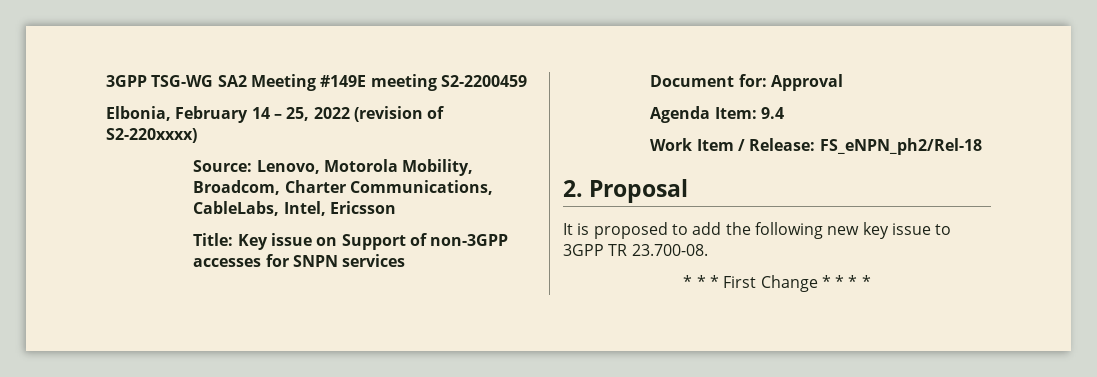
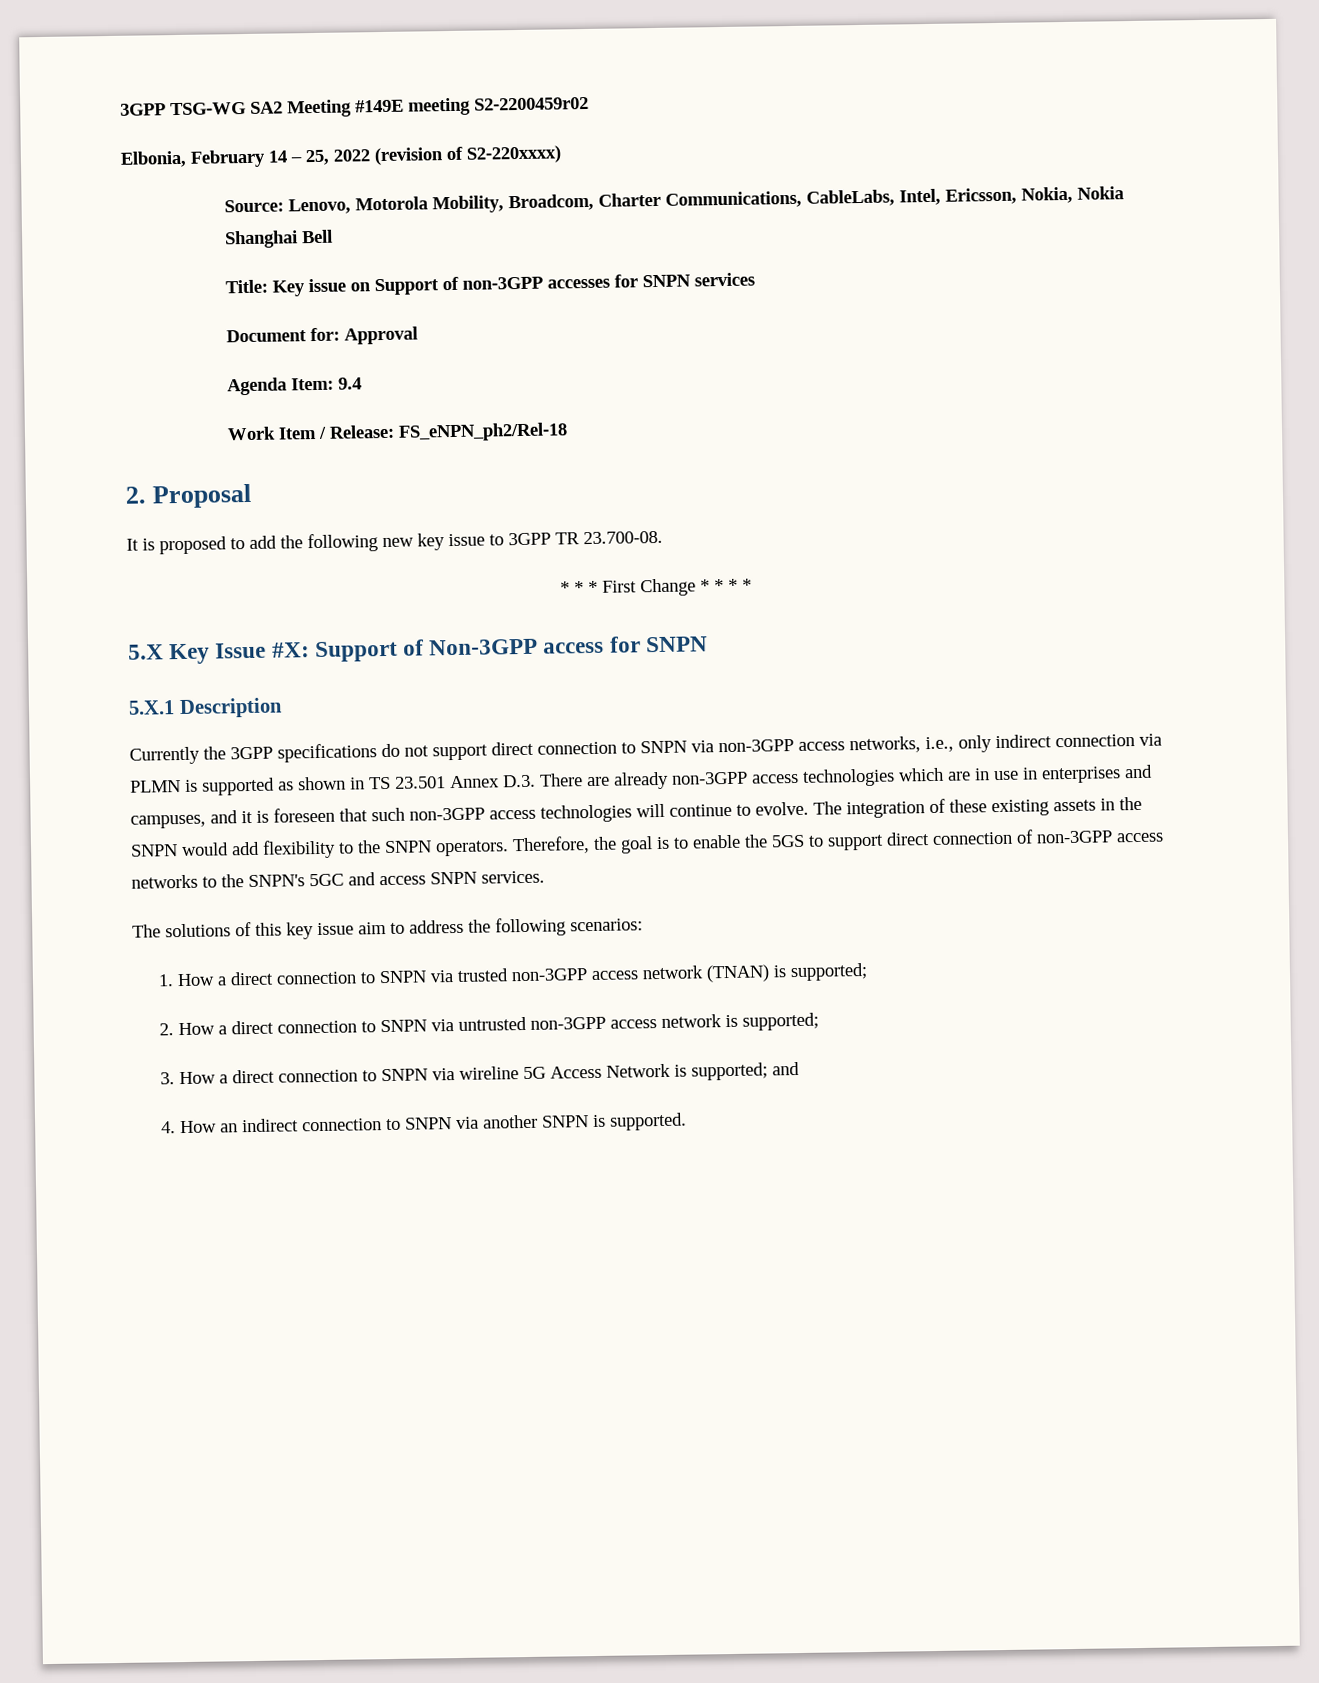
- 3GPP TSG-WG SA2 Meeting #149E meeting S2-2200459
+ 3GPP TSG-WG SA2 Meeting #149E meeting S2-2200459r02
- Source: Lenovo, Motorola Mobility, Broadcom, Charter Communications, CableLabs, Intel, Ericsson
+ Source: Lenovo, Motorola Mobility, Broadcom, Charter Communications, CableLabs, Intel, Ericsson, Nokia, Nokia Shanghai Bell
+ 5.X Key Issue #X: Support of Non-3GPP access for SNPN
+ 5.X.1 Description
+ Currently the 3GPP specifications do not support direct connection to SNPN via non-3GPP access networks, i.e., only indirect connection via PLMN is supported as shown in TS 23.501 Annex D.3. There are already non-3GPP access technologies which are in use in enterprises and campuses, and it is foreseen that such non-3GPP access technologies will continue to evolve. The integration of these existing assets in the SNPN would add flexibility to the SNPN operators. Therefore, the goal is to enable the 5GS to support direct connection of non-3GPP access networks to the SNPN's 5GC and access SNPN services.
+ The solutions of this key issue aim to address the following scenarios:
+ 1. How a direct connection to SNPN via trusted non-3GPP access network (TNAN) is supported;
+ 2. How a direct connection to SNPN via untrusted non-3GPP access network is supported;
+ 3. How a direct connection to SNPN via wireline 5G Access Network is supported; and
+ 4. How an indirect connection to SNPN via another SNPN is supported.

